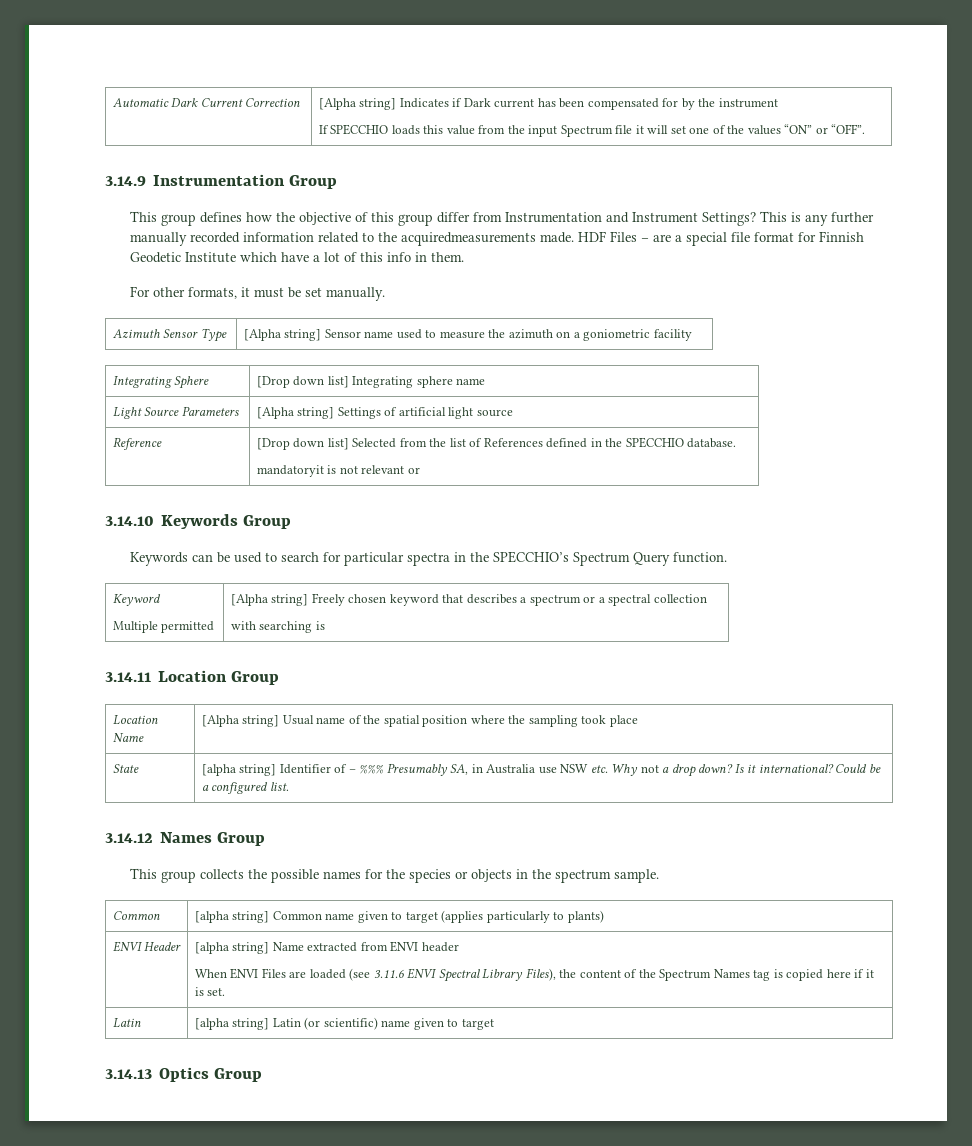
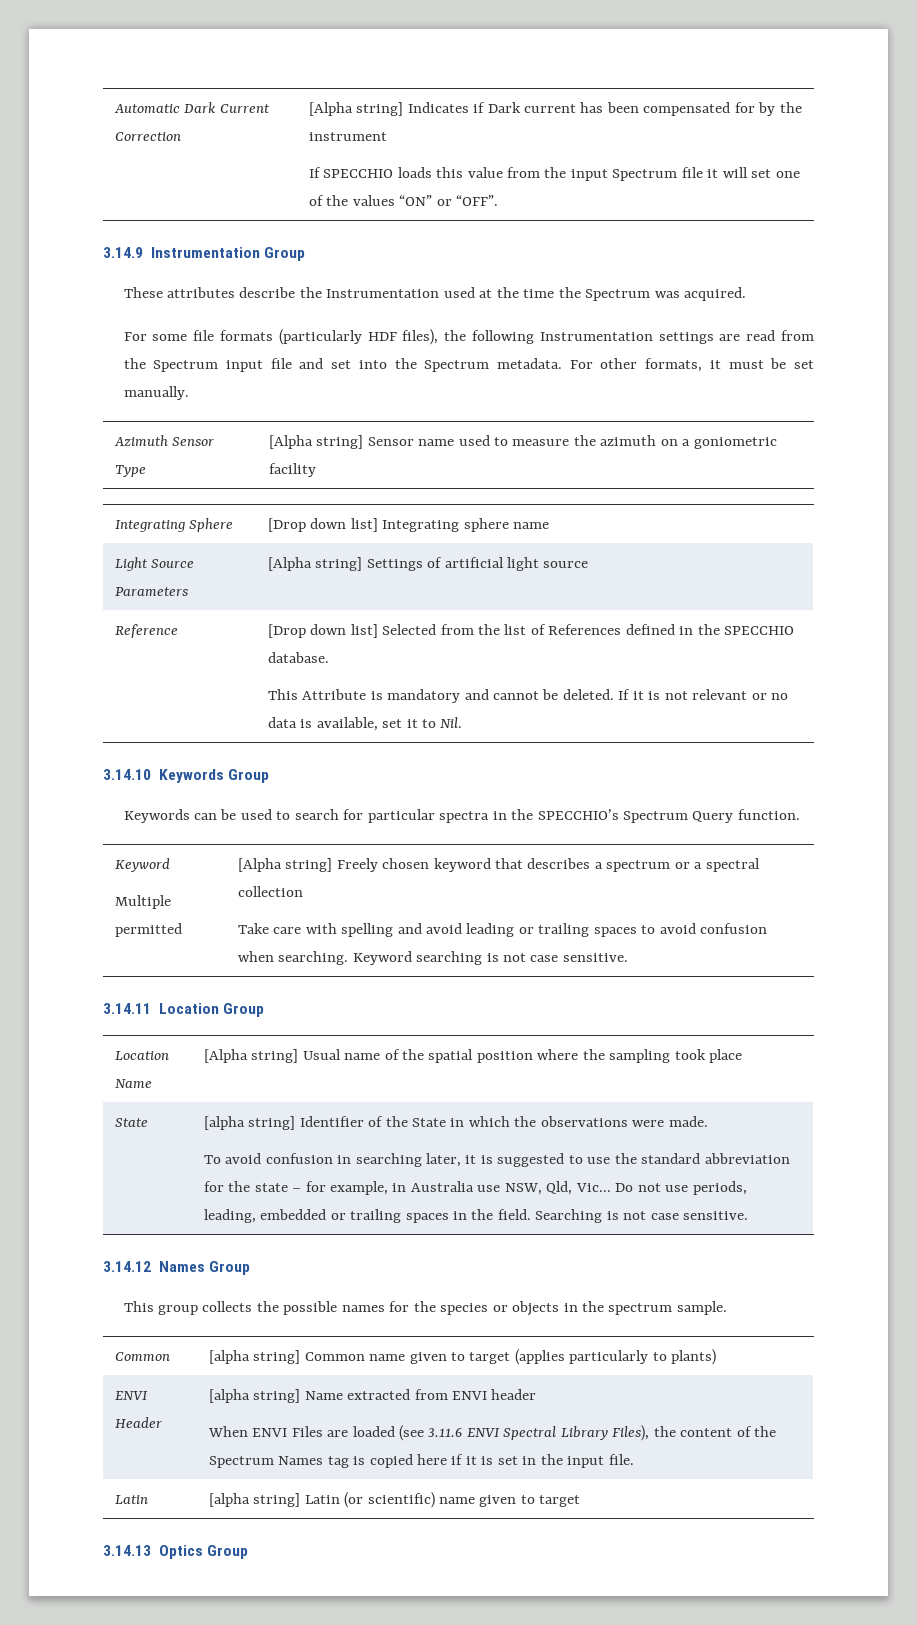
- This group defines how the objective of this group differ from Instrumentation and Instrument Settings? This is any further manually recorded information related to the acquiredmeasurements made. HDF Files – are a special file format for Finnish Geodetic Institute which have a lot of this info in them.
- For other formats, it must be set manually.
+ These attributes describe the Instrumentation used at the time the Spectrum was acquired.
+ For some file formats (particularly HDF files), the following Instrumentation settings are read from the Spectrum input file and set into the Spectrum metadata. For other formats, it must be set manually.
  Reference | [Drop down list] Selected from the list of References defined in the SPECCHIO database.
- mandatoryit is not relevant or
+ This Attribute is mandatory and cannot be deleted. If it is not relevant or no data is available, set it to Nil.
  Keywords can be used to search for particular spectra in the SPECCHIO’s Spectrum Query function.
  Keyword
  Multiple permitted | [Alpha string] Freely chosen keyword that describes a spectrum or a spectral collection
- with searching is
+ Take care with spelling and avoid leading or trailing spaces to avoid confusion when searching. Keyword searching is not case sensitive.
- [alpha string] Identifier of – %%% Presumably SA, in Australia use NSW etc. Why not a drop down? Is it international? Could be a configured list.
+ [alpha string] Identifier of the State in which the observations were made.
+ To avoid confusion in searching later, it is suggested to use the standard abbreviation for the state – for example, in Australia use NSW, Qld, Vic... Do not use periods, leading, embedded or trailing spaces in the field. Searching is not case sensitive.
  ENVI Header | [alpha string] Name extracted from ENVI header
- When ENVI Files are loaded (see 3.11.6 ENVI Spectral Library Files), the content of the Spectrum Names tag is copied here if it is set.
+ When ENVI Files are loaded (see 3.11.6 ENVI Spectral Library Files), the content of the Spectrum Names tag is copied here if it is set in the input file.

